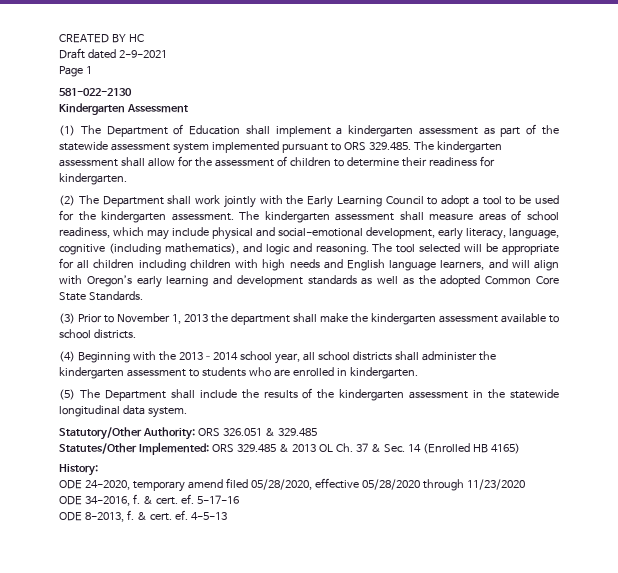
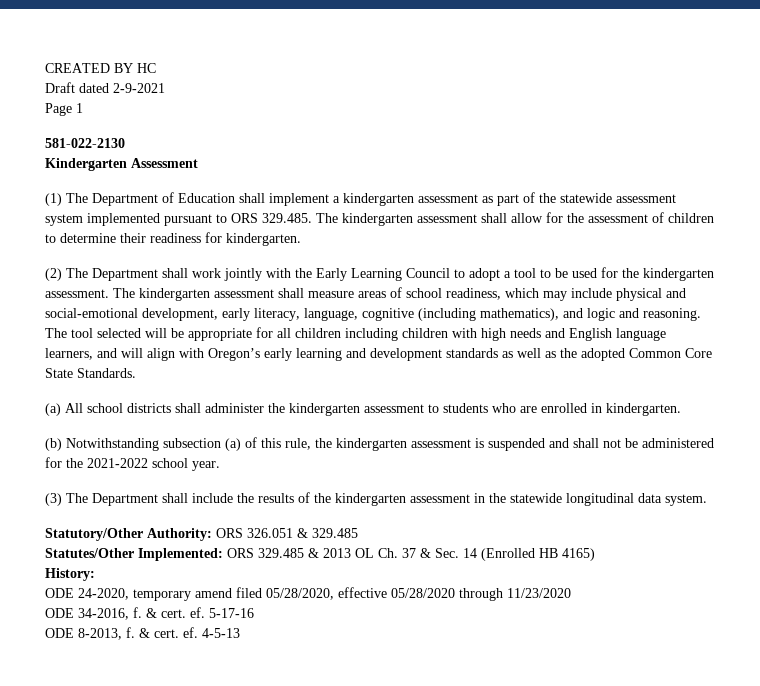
- (3) Prior to November 1, 2013 the department shall make the kindergarten assessment available to school districts.
- (4) Beginning with the 2013–2014 school year, all school districts shall administer the kindergarten assessment to students who are enrolled in kindergarten.
+ (a) All school districts shall administer the kindergarten assessment to students who are enrolled in kindergarten.
- (5) The Department shall include the results of the kindergarten assessment in the statewide longitudinal data system.
+ (b) Notwithstanding subsection (a) of this rule, the kindergarten assessment is suspended and shall not be administered for the 2021-2022 school year.
+ (3) The Department shall include the results of the kindergarten assessment in the statewide longitudinal data system.

